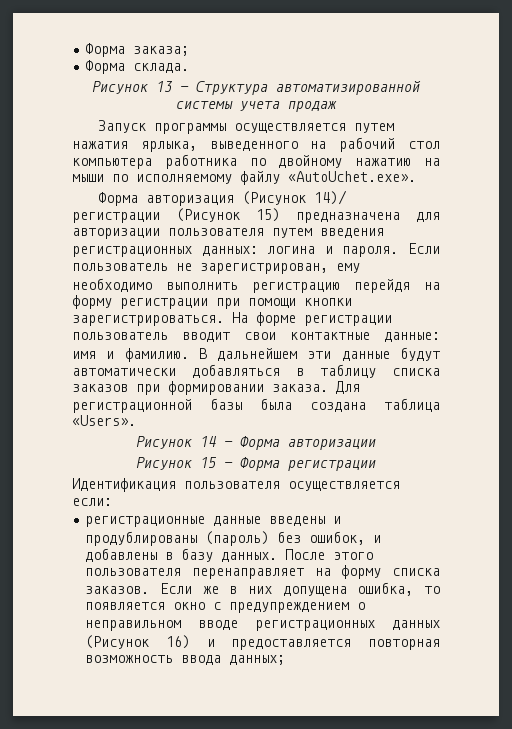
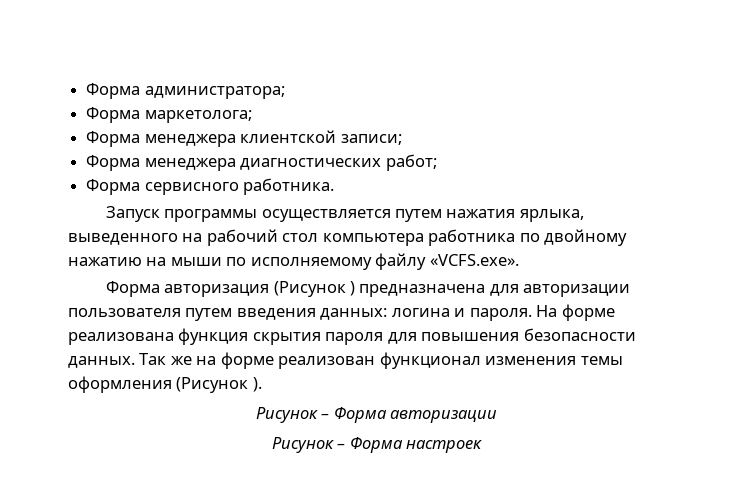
- Форма заказа;
- Форма склада.
- Рисунок 13 – Структура автоматизированной системы учета продаж
+ Форма администратора;
+ Форма маркетолога;
+ Форма менеджера клиентской записи;
+ Форма менеджера диагностических работ;
+ Форма сервисного работника.
- Запуск программы осуществляется путем нажатия ярлыка, выведенного на рабочий стол компьютера работника по двойному нажатию на мыши по исполняемому файлу «AutoUchet.exe».
+ Запуск программы осуществляется путем нажатия ярлыка, выведенного на рабочий стол компьютера работника по двойному нажатию на мыши по исполняемому файлу «VCFS.exe».
- Форма авторизация (Рисунок 14)/ регистрации (Рисунок 15) предназначена для авторизации пользователя путем введения регистрационных данных: логина и пароля.
+ Форма авторизация (Рисунок ) предназначена для авторизации пользователя путем введения данных: логина и пароля.
- Если пользователь не зарегистрирован, ему необходимо выполнить регистрацию перейдя на форму регистрации при помощи кнопки зарегистрироваться. На форме регистрации пользователь вводит свои контактные данные: имя и фамилию. В дальнейшем эти данные будут автоматически добавляться в таблицу списка заказов при формировании заказа. Для регистрационной базы была создана таблица «Users».
- Рисунок 14 – Форма авторизации
+ На форме реализована функция скрытия пароля для повышения безопасности данных. Так же на форме реализован функционал изменения темы оформления (Рисунок ).
+ Рисунок – Форма авторизации
- Рисунок 15 – Форма регистрации
- Идентификация пользователя осуществляется если:
- регистрационные данные введены и продублированы (пароль) без ошибок, и добавлены в базу данных. После этого пользователя перенаправляет на форму списка заказов. Если же в них допущена ошибка, то появляется окно с предупреждением о неправильном вводе регистрационных данных (Рисунок 16) и предоставляется повторная возможность ввода данных;
+ Рисунок – Форма настроек

